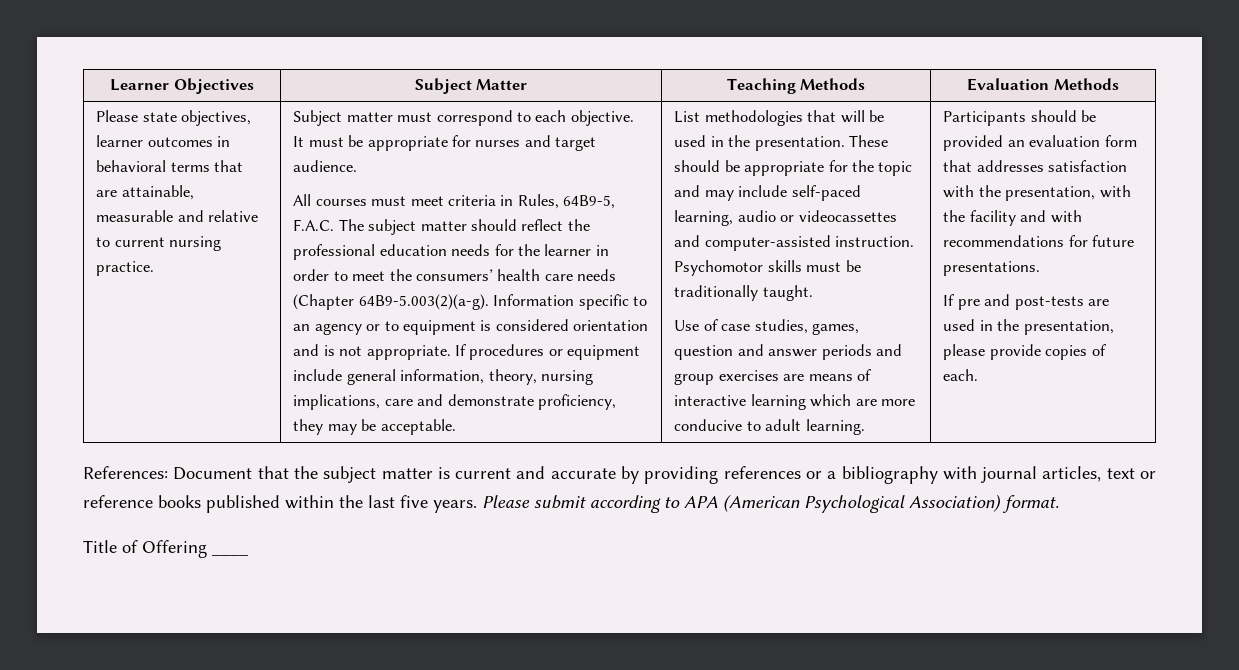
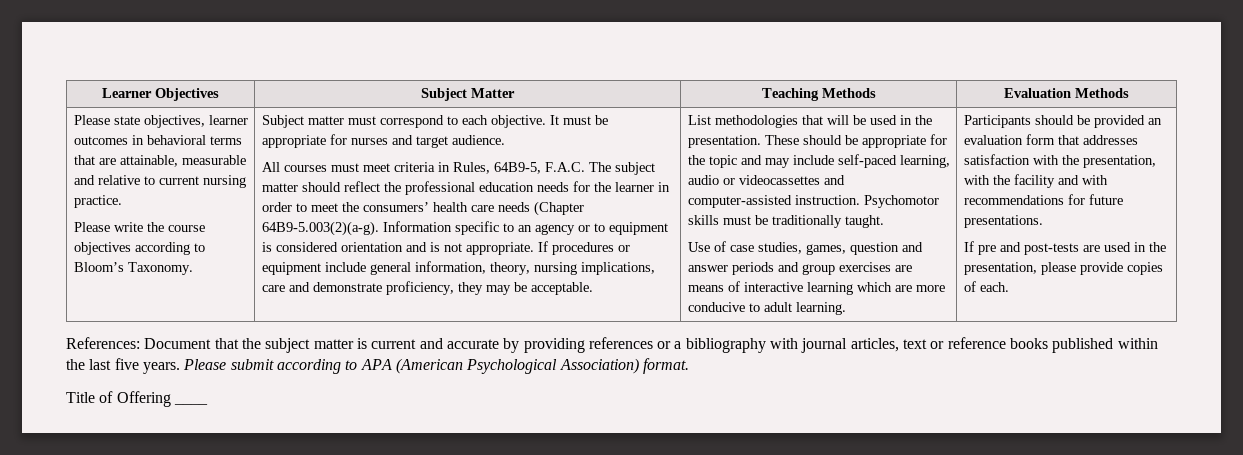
+ Please write the course objectives according to Bloom’s Taxonomy.

